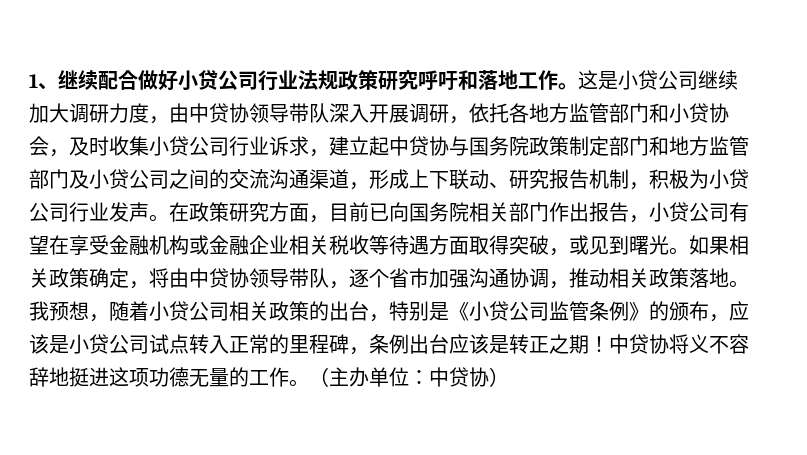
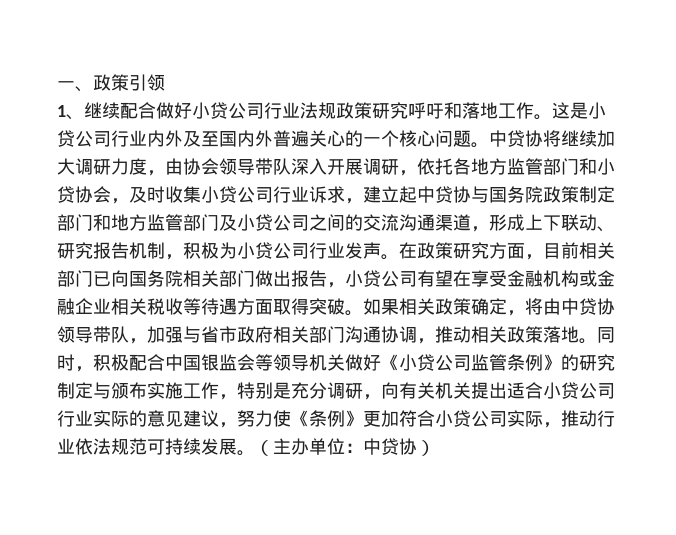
+ 一、政策引领
- 这是小贷公司继续加大调研力度，由中贷协领导带队深入开展调研，依托各地方监管部门和小贷协会，及时收集小贷公司行业诉求，建立起中贷协与国务院政策制定部门和地方监管部门及小贷公司之间的交流沟通渠道，形成上下联动、研究报告机制，积极为小贷公司行业发声。
+ 这是小贷公司行业内外及至国内外普遍关心的一个核心问题。中贷协将继续加大调研力度，由协会领导带队深入开展调研，依托各地方监管部门和小贷协会，及时收集小贷公司行业诉求，建立起中贷协与国务院政策制定部门和地方监管部门及小贷公司之间的交流沟通渠道，形成上下联动、研究报告机制，积极为小贷公司行业发声。
- 在政策研究方面，目前已向国务院相关部门作出报告，小贷公司有望在享受金融机构或金融企业相关税收等待遇方面取得突破，或见到曙光。
+ 在政策研究方面，目前相关部门已向国务院相关部门做出报告，小贷公司有望在享受金融机构或金融企业相关税收等待遇方面取得突破。
- 如果相关政策确定，将由中贷协领导带队，逐个省市加强沟通协调，推动相关政策落地。
+ 如果相关政策确定，将由中贷协领导带队，加强与省市政府相关部门沟通协调，推动相关政策落地。
- 我预想，随着小贷公司相关政策的出台，特别是《小贷公司监管条例》的颁布，应该是小贷公司试点转入正常的里程碑，条例出台应该是转正之期！中贷协将义不容辞地挺进这项功德无量的工作。
+ 同时，积极配合中国银监会等领导机关做好《小贷公司监管条例》的研究制定与颁布实施工作，特别是充分调研，向有关机关提出适合小贷公司行业实际的意见建议，努力使《条例》更加符合小贷公司实际，推动行业依法规范可持续发展。

